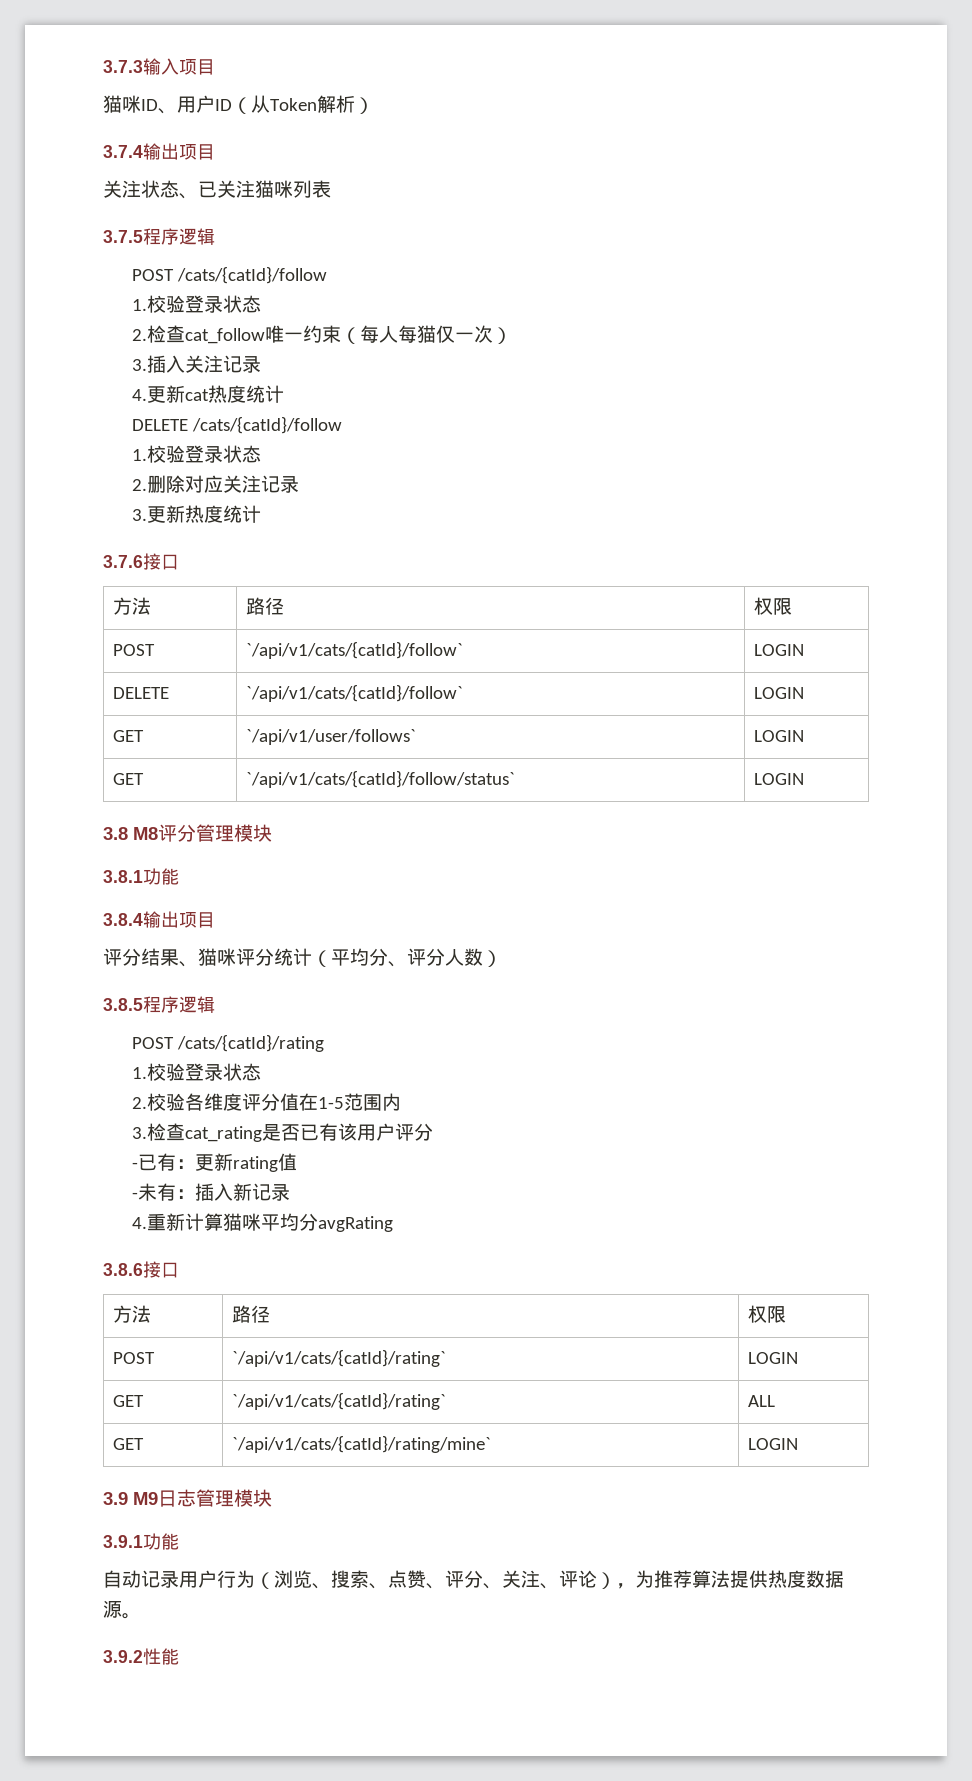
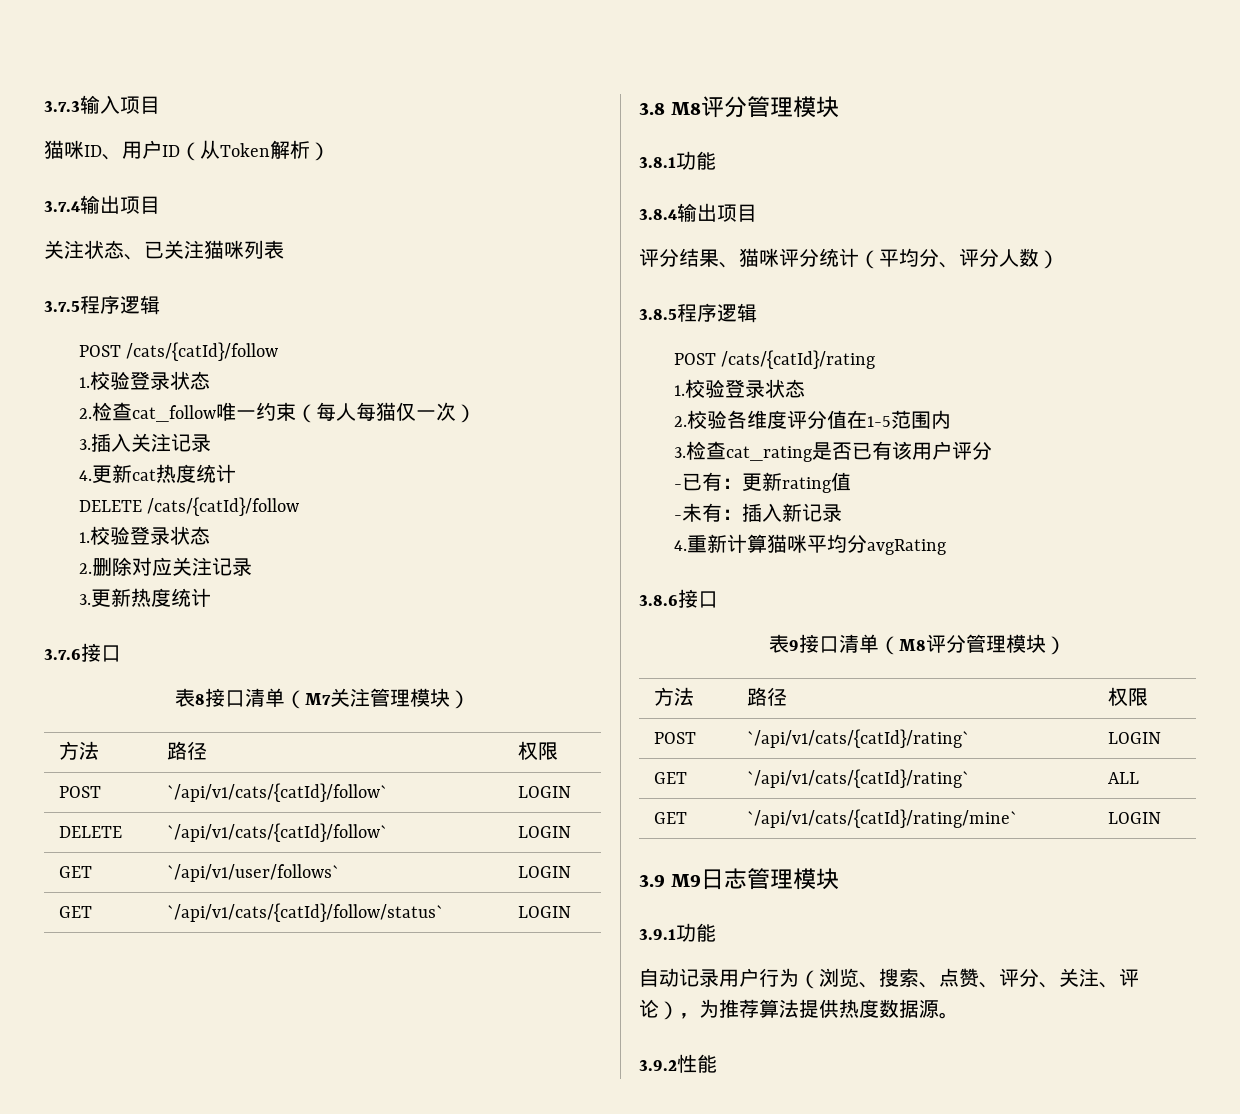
+ 表8接口清单（M7关注管理模块）
+ 表9接口清单（M8评分管理模块）

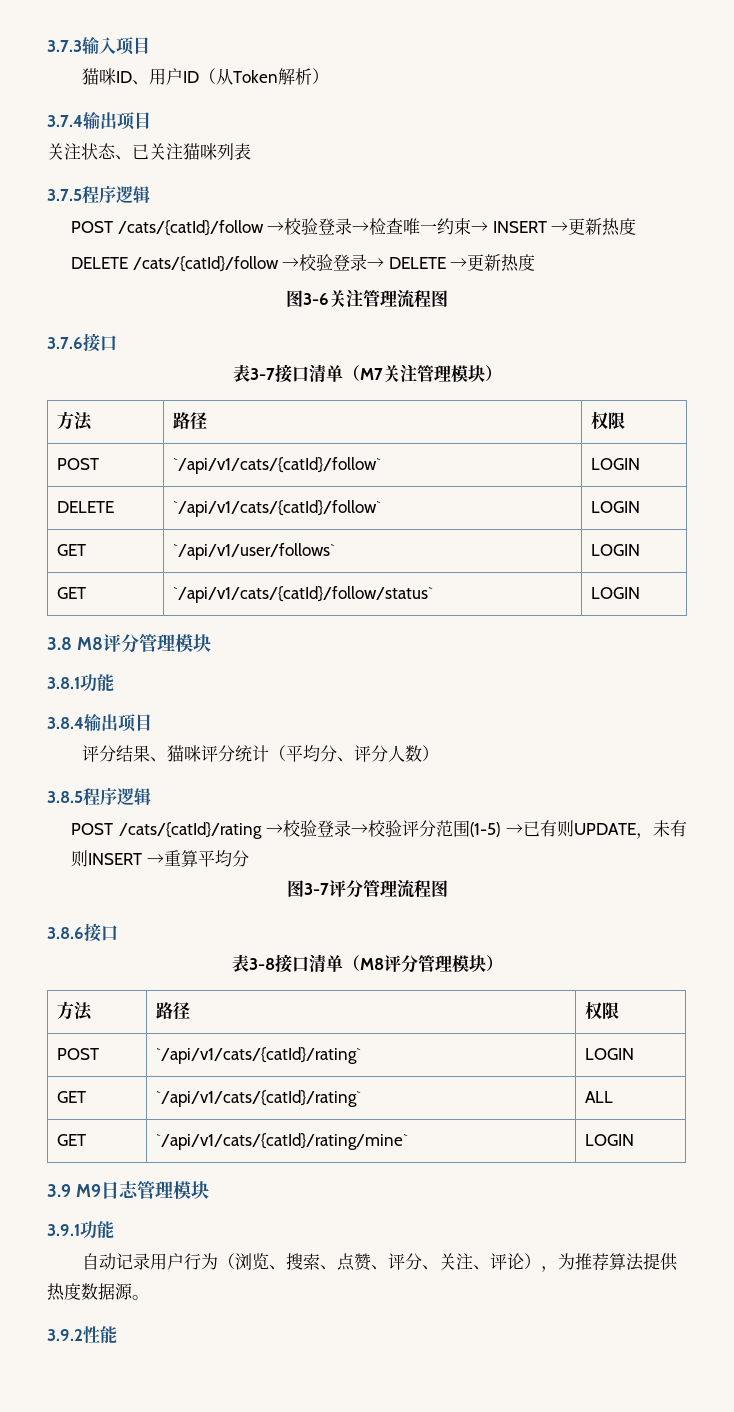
- POST /cats/{catId}/follow
- 1.校验登录状态
- 2.检查cat_follow唯一约束（每人每猫仅一次）
- 3.插入关注记录
- 4.更新cat热度统计
+ POST /cats/{catId}/follow →校验登录→检查唯一约束→ INSERT →更新热度
- DELETE /cats/{catId}/follow
- 1.校验登录状态
- 2.删除对应关注记录
- 3.更新热度统计
+ DELETE /cats/{catId}/follow →校验登录→ DELETE →更新热度
+ 图3-6关注管理流程图
- 表8接口清单（M7关注管理模块）
+ 表3-7接口清单（M7关注管理模块）
- POST /cats/{catId}/rating
- 1.校验登录状态
- 2.校验各维度评分值在1-5范围内
- 3.检查cat_rating是否已有该用户评分
- -已有：更新rating值
- -未有：插入新记录
- 4.重新计算猫咪平均分avgRating
+ POST /cats/{catId}/rating →校验登录→校验评分范围(1-5) →已有则UPDATE，未有则INSERT →重算平均分
+ 图3-7评分管理流程图
- 表9接口清单（M8评分管理模块）
+ 表3-8接口清单（M8评分管理模块）

